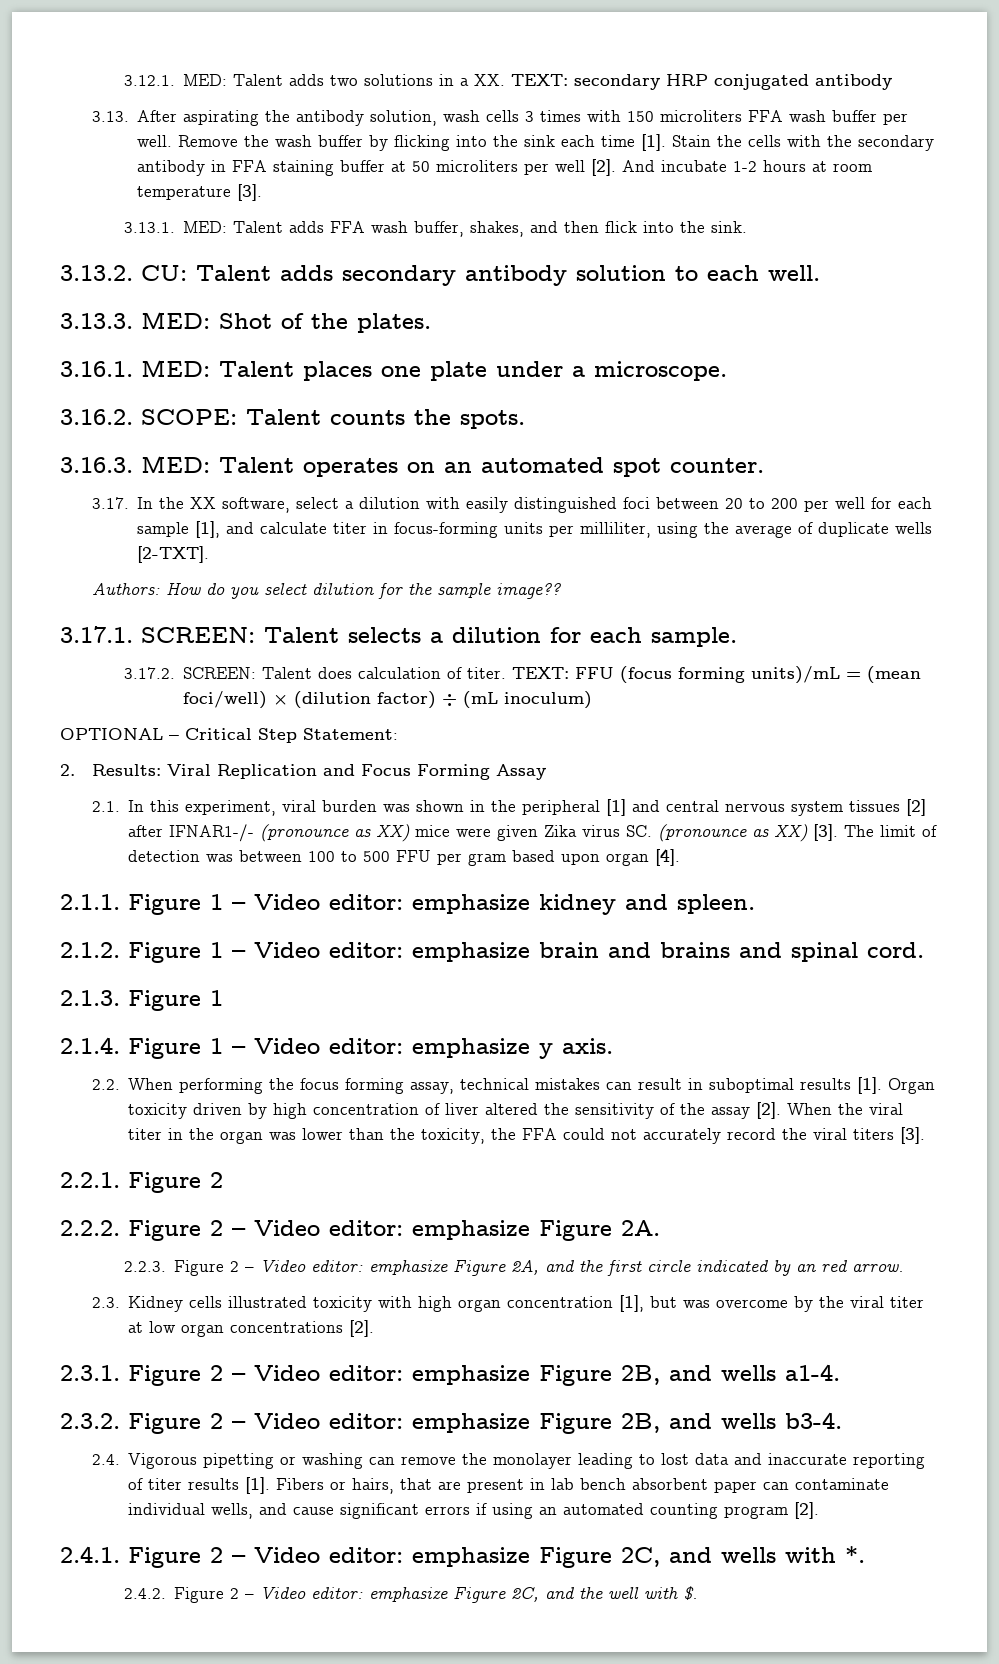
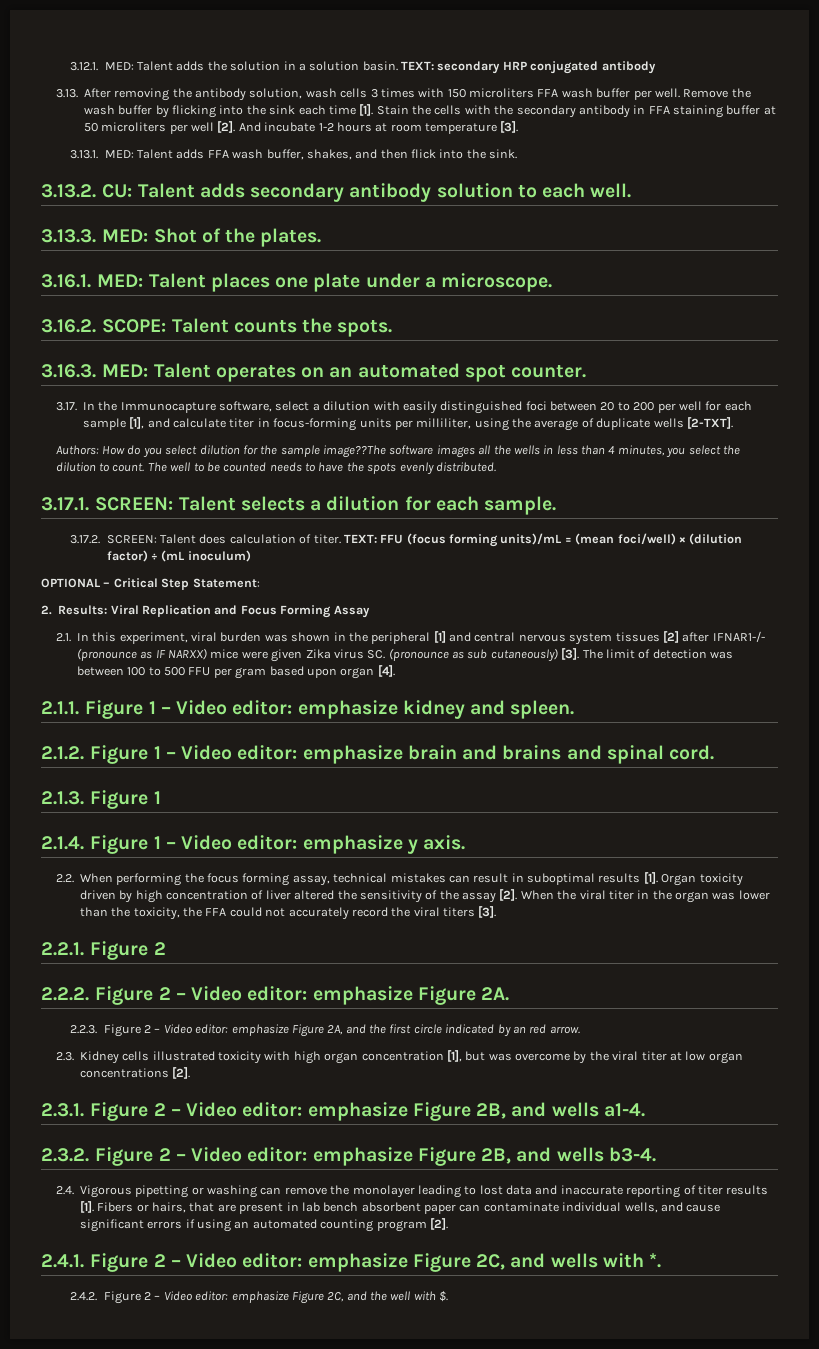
- 3.12.1. MED: Talent adds two solutions in a XX. TEXT: secondary HRP conjugated antibody
+ 3.12.1. MED: Talent adds the solution in a solution basin. TEXT: secondary HRP conjugated antibody
- 3.13. After aspirating the antibody solution, wash cells 3 times with 150 microliters FFA wash buffer per well.
+ 3.13. After removing the antibody solution, wash cells 3 times with 150 microliters FFA wash buffer per well.
- 3.17. In the XX software, select a dilution with easily distinguished foci between 20 to 200 per well for each sample [1], and calculate titer in focus-forming units per milliliter, using the average of duplicate wells [2-TXT].
+ 3.17. In the Immunocapture software, select a dilution with easily distinguished foci between 20 to 200 per well for each sample [1], and calculate titer in focus-forming units per milliliter, using the average of duplicate wells [2-TXT].
- Authors: How do you select dilution for the sample image??
+ Authors: How do you select dilution for the sample image??The software images all the wells in less than 4 minutes, you select the dilution to count. The well to be counted needs to have the spots evenly distributed.
- 2.1. In this experiment, viral burden was shown in the peripheral [1] and central nervous system tissues [2] after IFNAR1-/- (pronounce as XX) mice were given Zika virus SC. (pronounce as XX) [3].
+ 2.1. In this experiment, viral burden was shown in the peripheral [1] and central nervous system tissues [2] after IFNAR1-/- (pronounce as IF NARXX) mice were given Zika virus SC. (pronounce as sub cutaneously) [3].

